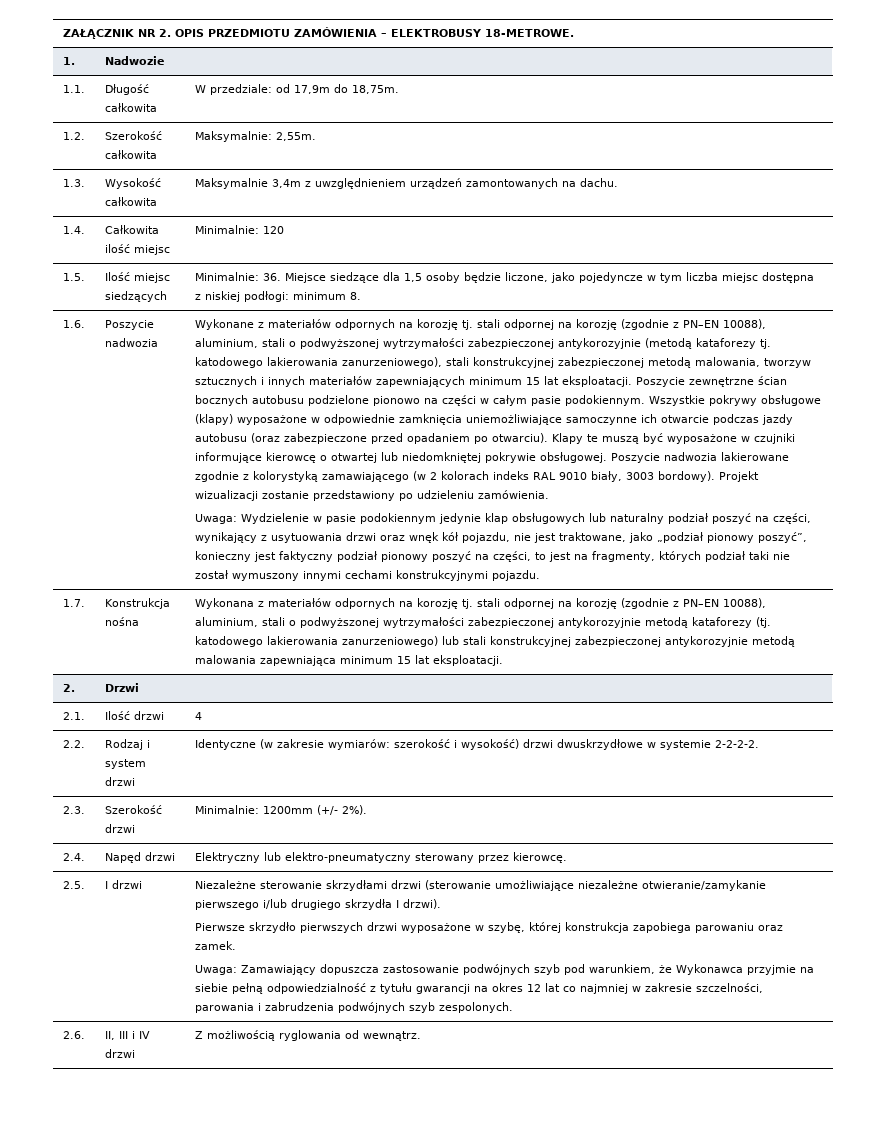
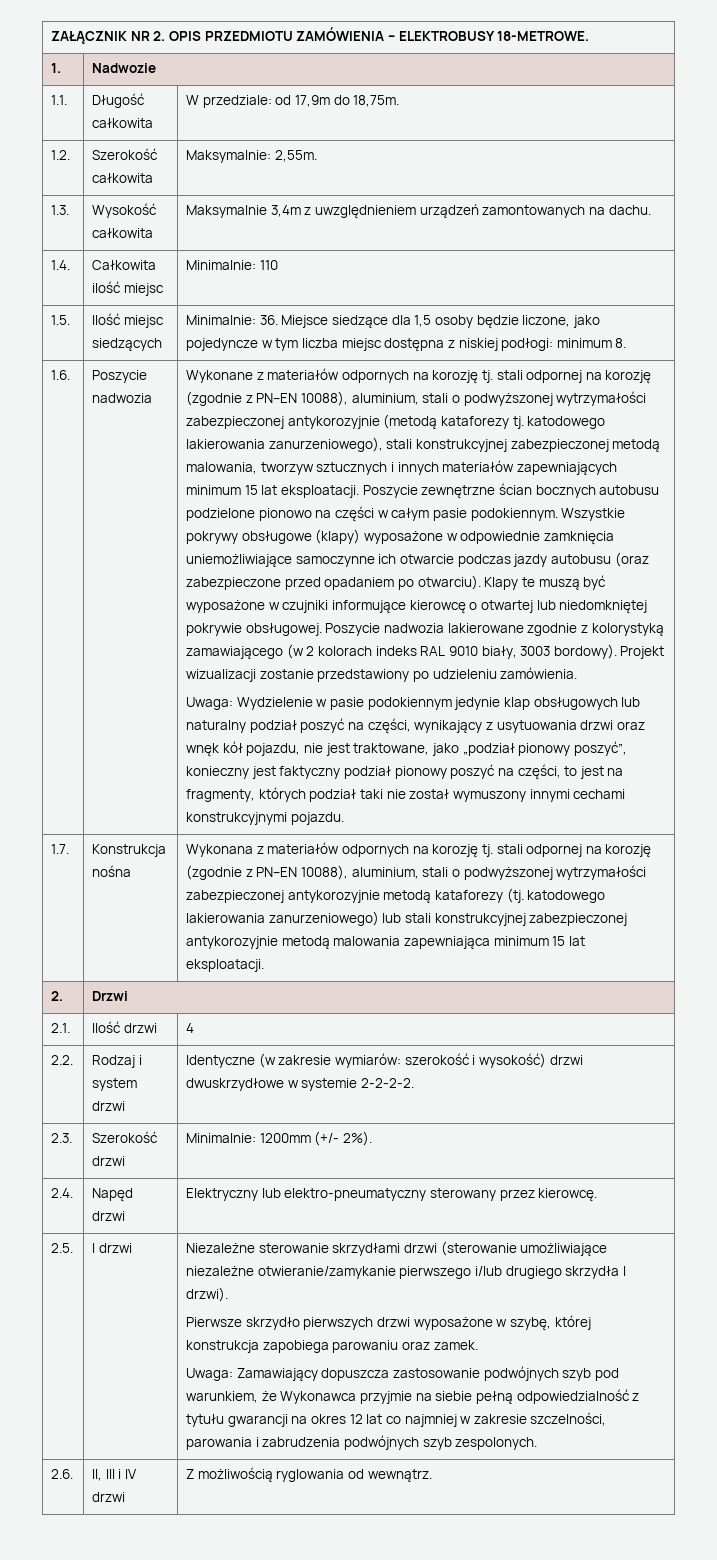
- 1.4. | Całkowita ilość miejsc | Minimalnie: 120
+ 1.4. | Całkowita ilość miejsc | Minimalnie: 110

